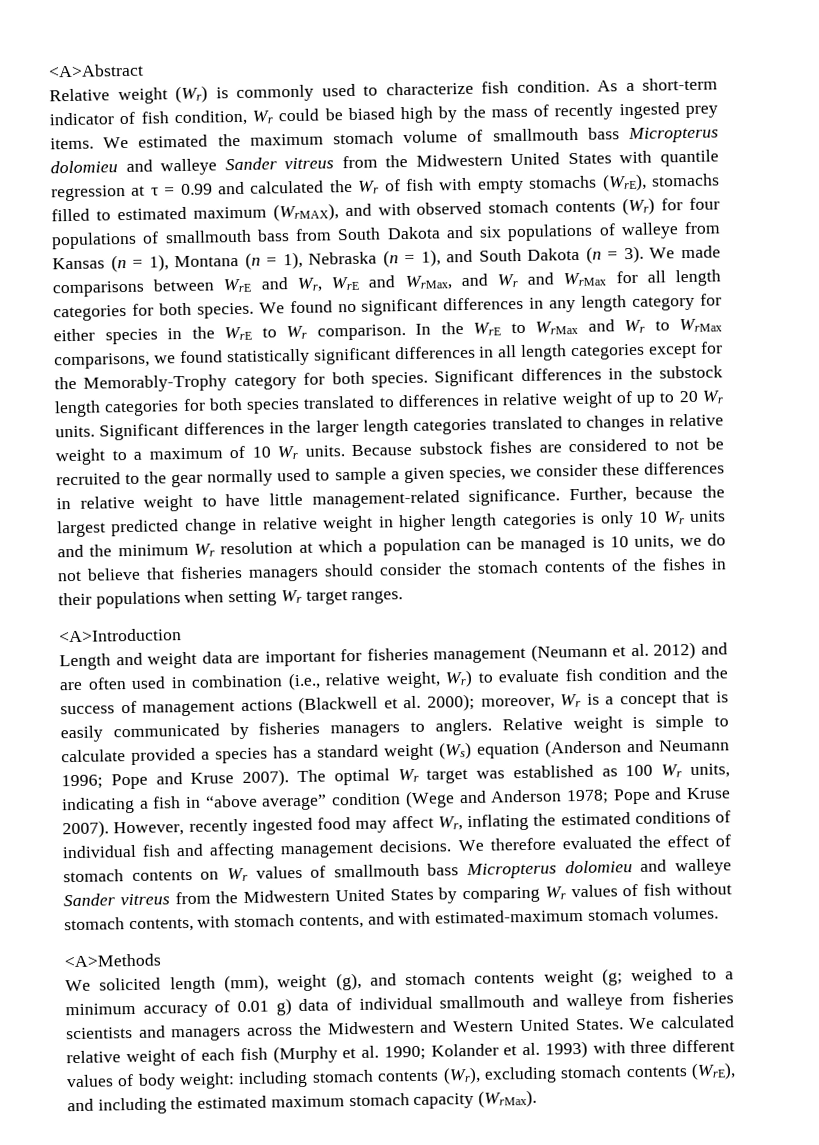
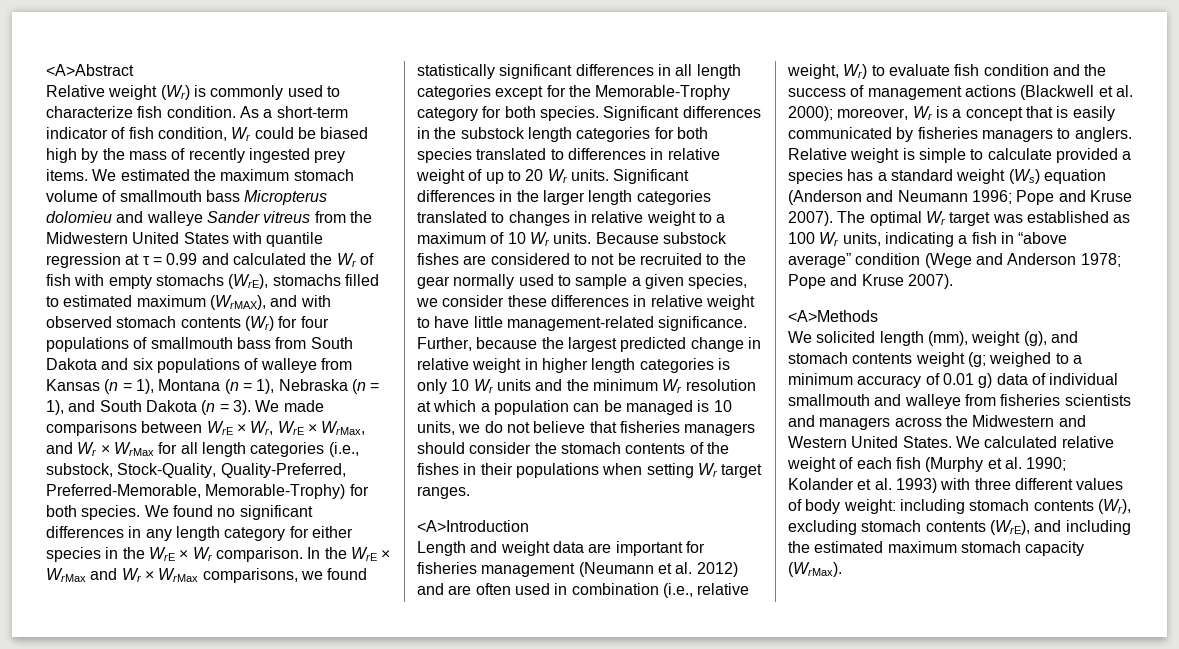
- We made comparisons between WrE and Wr, WrE and WrMax, and Wr and WrMax for all length categories for both species.
+ We made comparisons between WrE × Wr, WrE × WrMax, and Wr × WrMax for all length categories (i.e., substock, Stock-Quality, Quality-Preferred, Preferred-Memorable, Memorable-Trophy) for both species.
- We found no significant differences in any length category for either species in the WrE to Wr comparison.
+ We found no significant differences in any length category for either species in the WrE × Wr comparison.
- In the WrE to WrMax and Wr to WrMax comparisons, we found statistically significant differences in all length categories except for the Memorably-Trophy category for both species.
+ In the WrE × WrMax and Wr × WrMax comparisons, we found statistically significant differences in all length categories except for the Memorable-Trophy category for both species.
- However, recently ingested food may affect Wr, inflating the estimated conditions of individual fish and affecting management decisions. We therefore evaluated the effect of stomach contents on Wr values of smallmouth bass Micropterus dolomieu and walleye Sander vitreus from the Midwestern United States by comparing Wr values of fish without stomach contents, with stomach contents, and with estimated-maximum stomach volumes.

